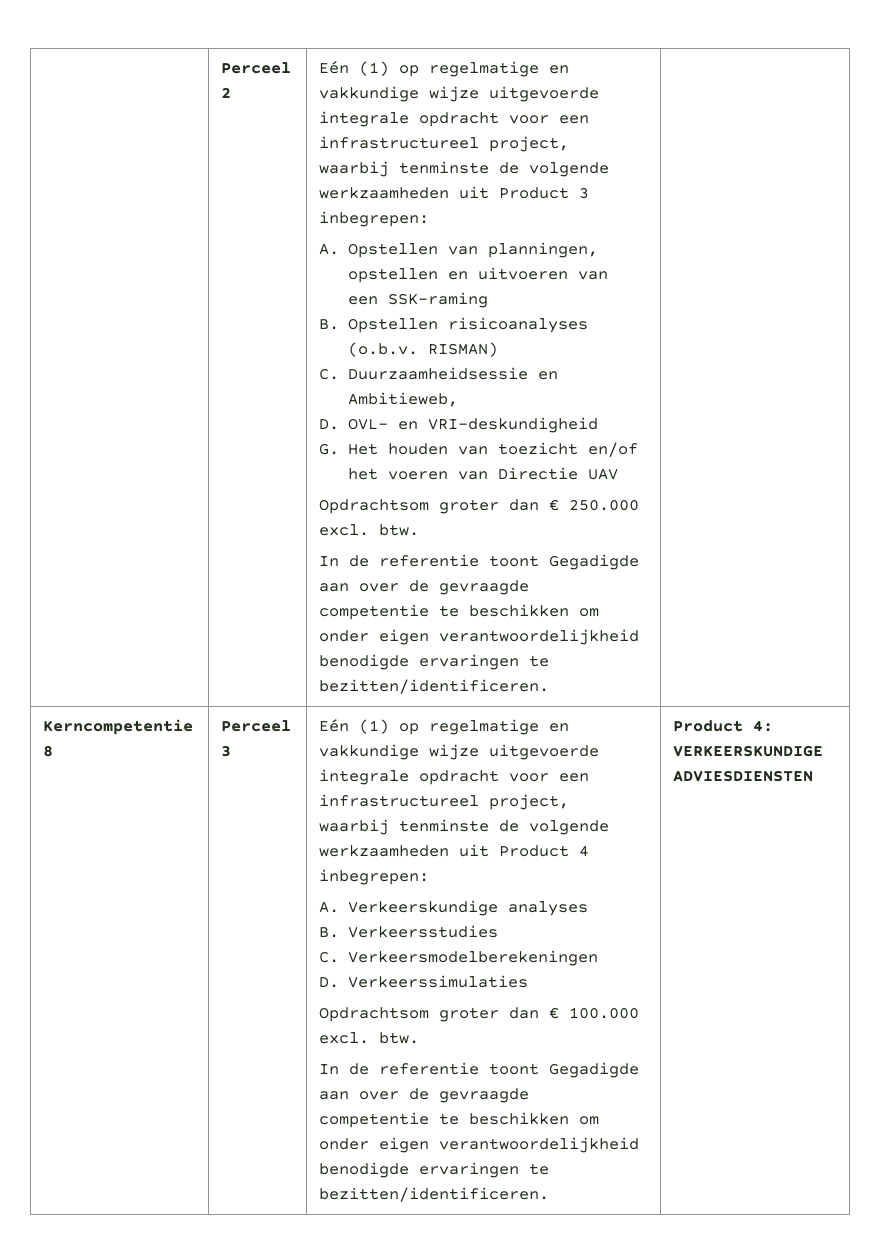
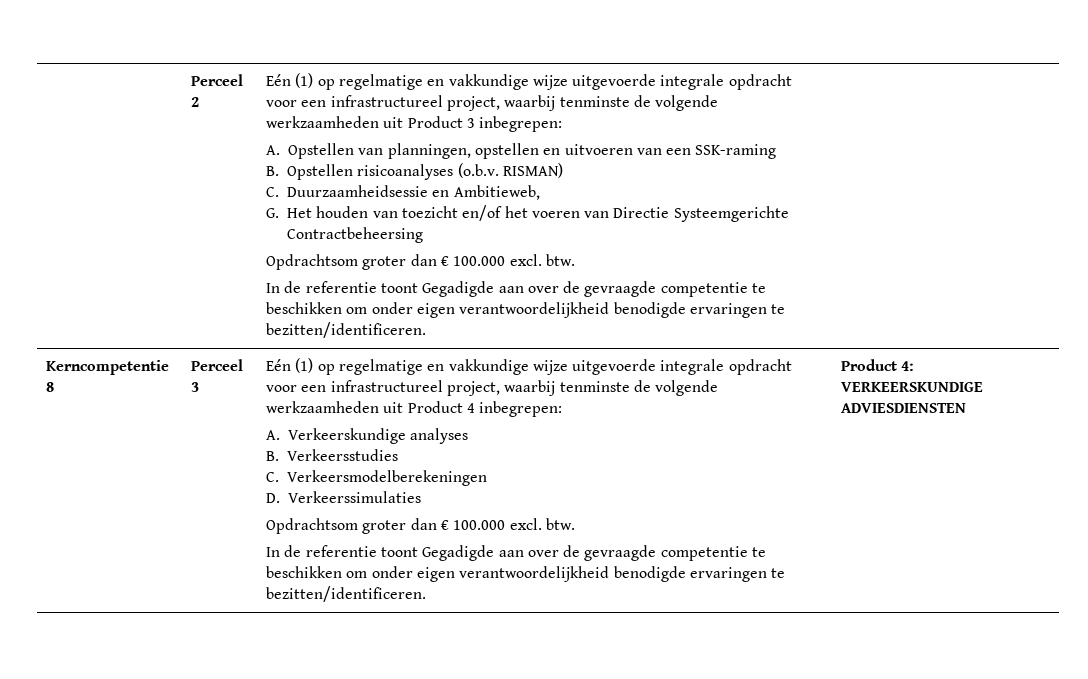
- D. OVL- en VRI-deskundigheid
- G. Het houden van toezicht en/of het voeren van Directie UAV
- Opdrachtsom groter dan € 250.000 excl. btw.
+ G. Het houden van toezicht en/of het voeren van Directie Systeemgerichte Contractbeheersing
+ Opdrachtsom groter dan € 100.000 excl. btw.

